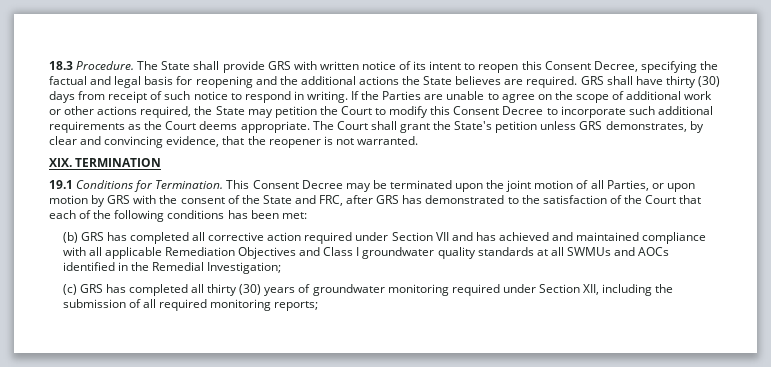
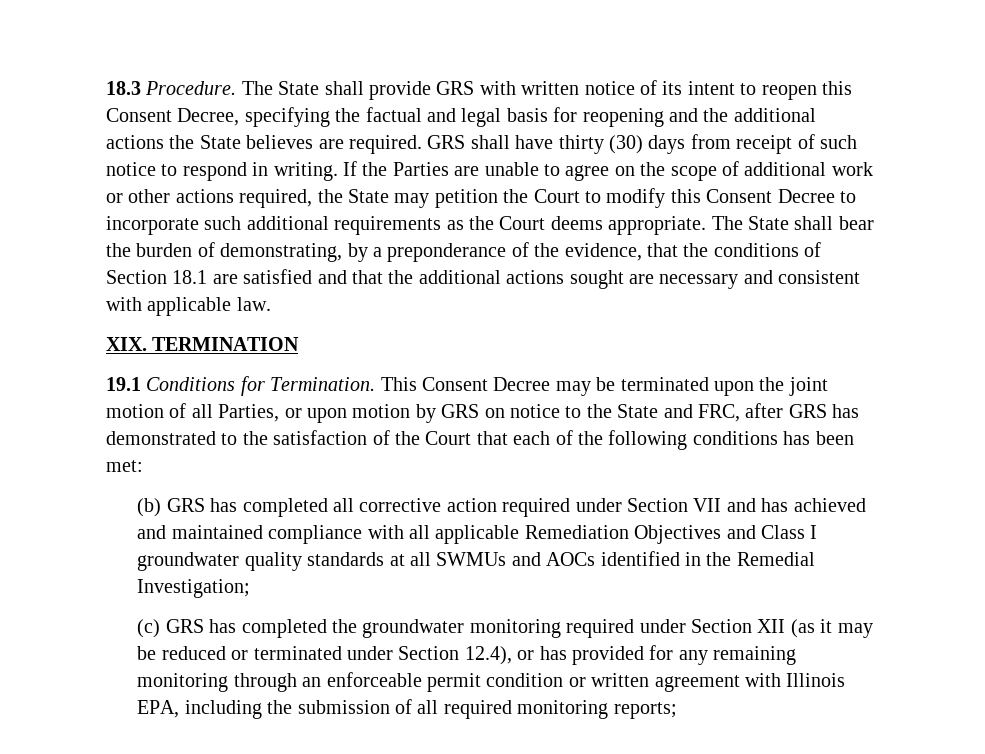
- The Court shall grant the State's petition unless GRS demonstrates, by clear and convincing evidence, that the reopener is not warranted.
+ The State shall bear the burden of demonstrating, by a preponderance of the evidence, that the conditions of Section 18.1 are satisfied and that the additional actions sought are necessary and consistent with applicable law.
- This Consent Decree may be terminated upon the joint motion of all Parties, or upon motion by GRS with the consent of the State and FRC, after GRS has demonstrated to the satisfaction of the Court that each of the following conditions has been met:
+ This Consent Decree may be terminated upon the joint motion of all Parties, or upon motion by GRS on notice to the State and FRC, after GRS has demonstrated to the satisfaction of the Court that each of the following conditions has been met:
- (c) GRS has completed all thirty (30) years of groundwater monitoring required under Section XII, including the submission of all required monitoring reports;
+ (c) GRS has completed the groundwater monitoring required under Section XII (as it may be reduced or terminated under Section 12.4), or has provided for any remaining monitoring through an enforceable permit condition or written agreement with Illinois EPA, including the submission of all required monitoring reports;

